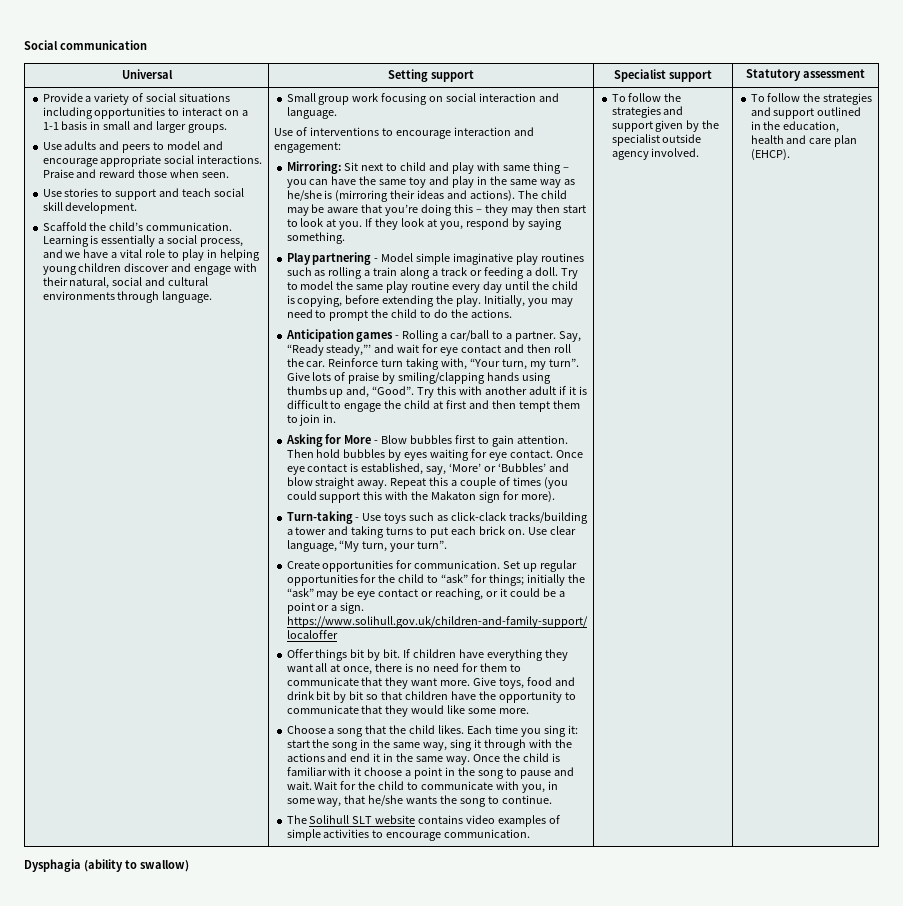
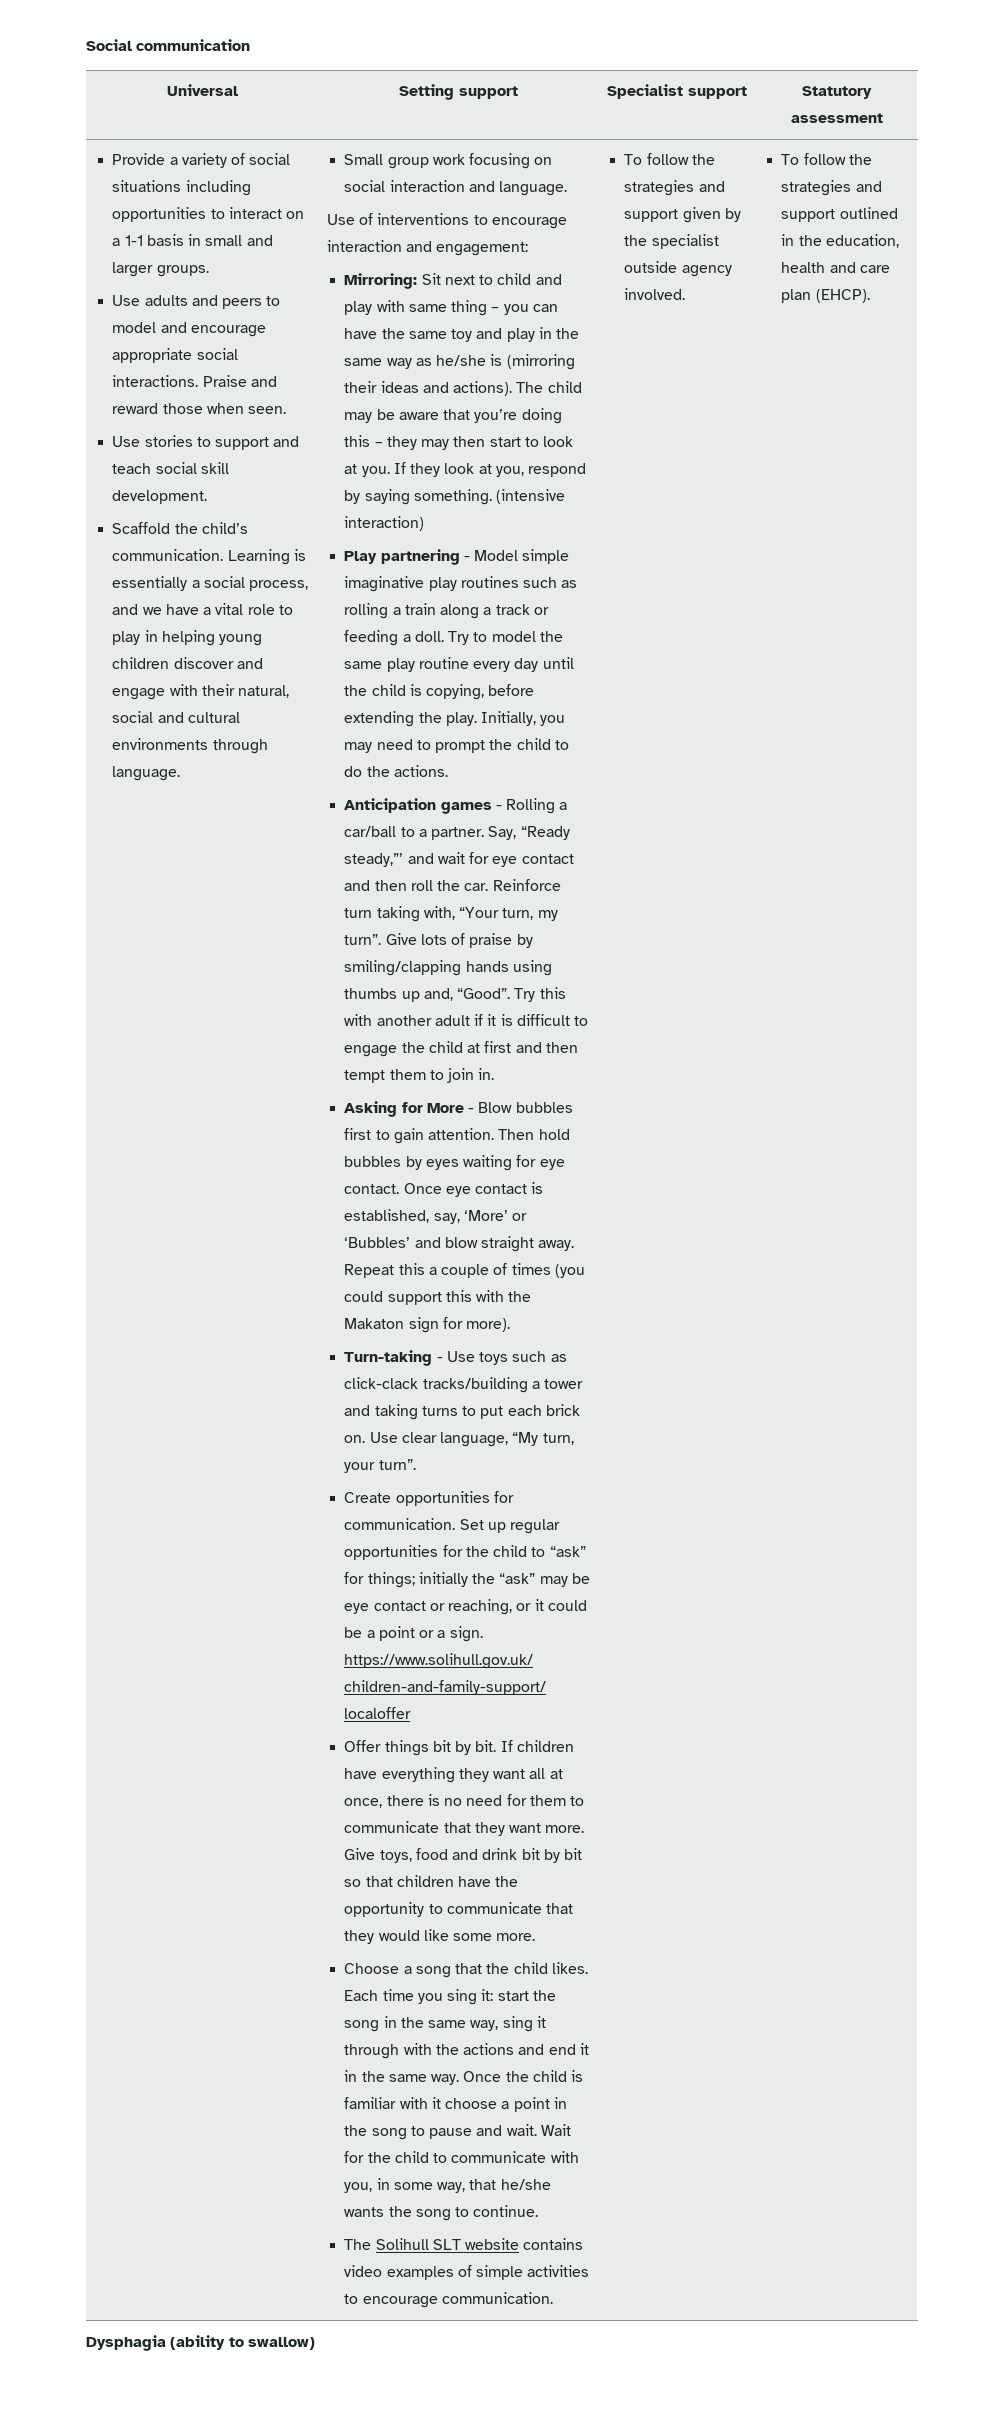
+ (intensive interaction)

